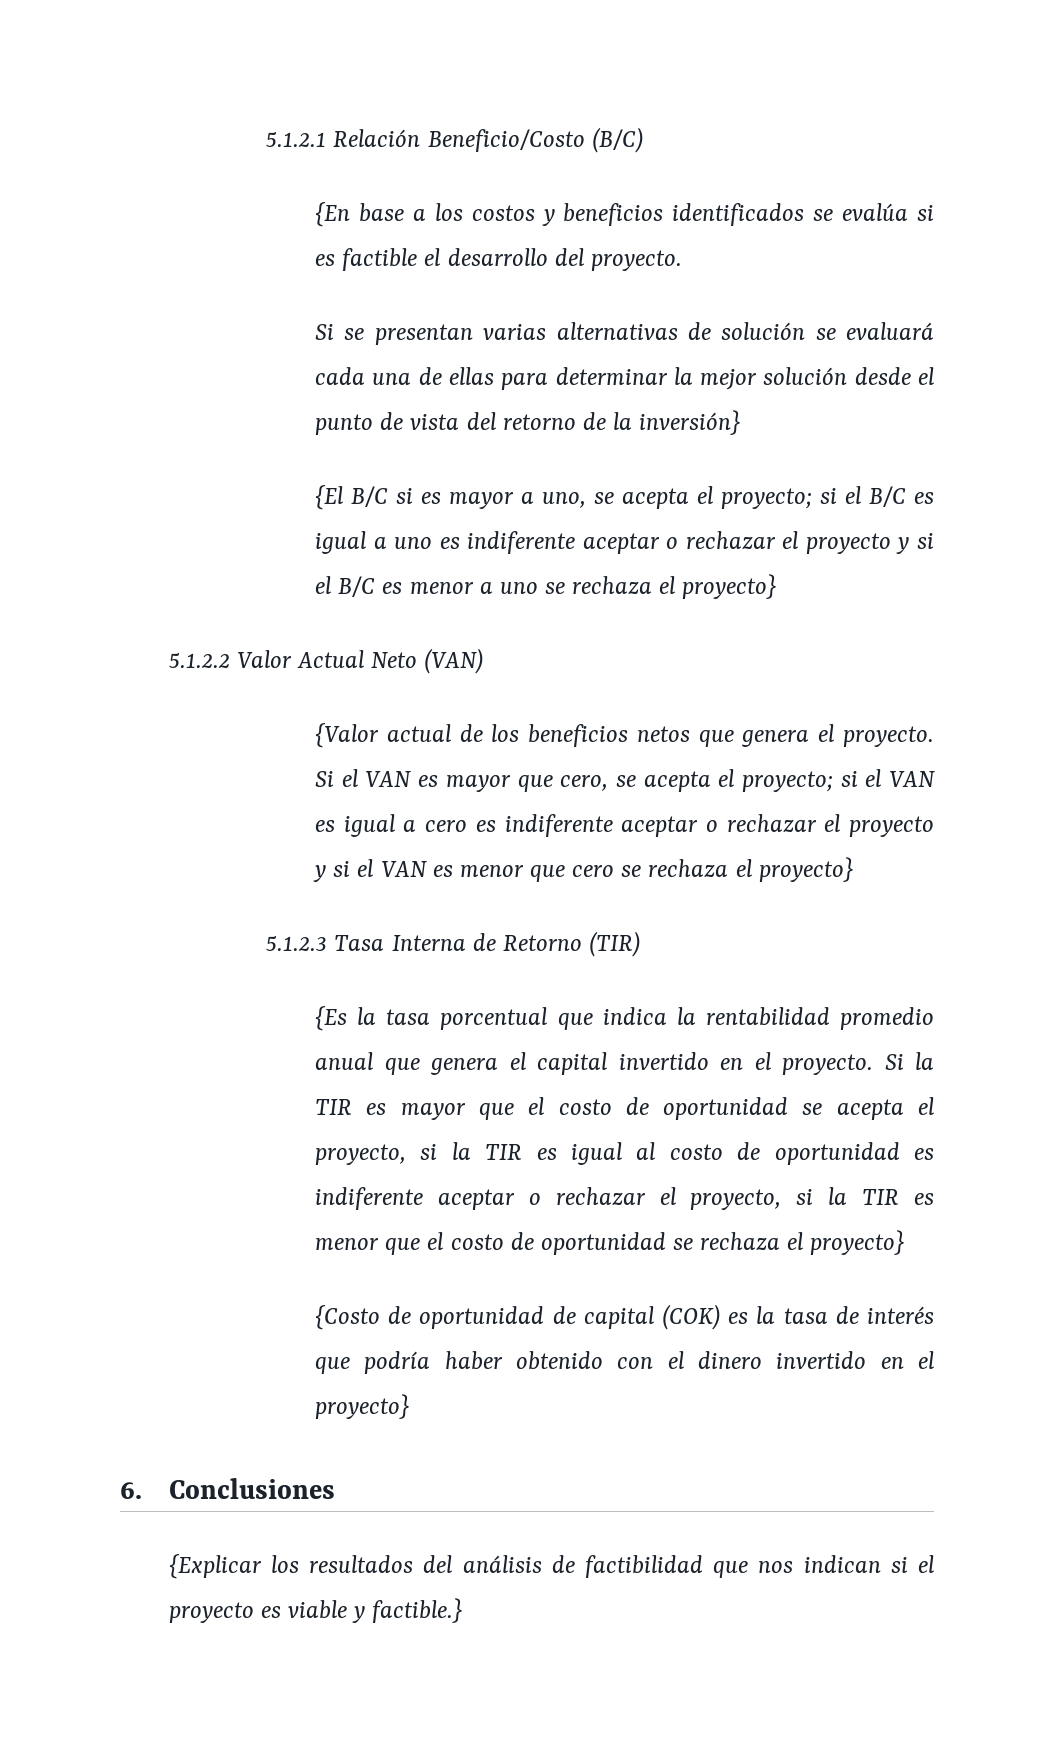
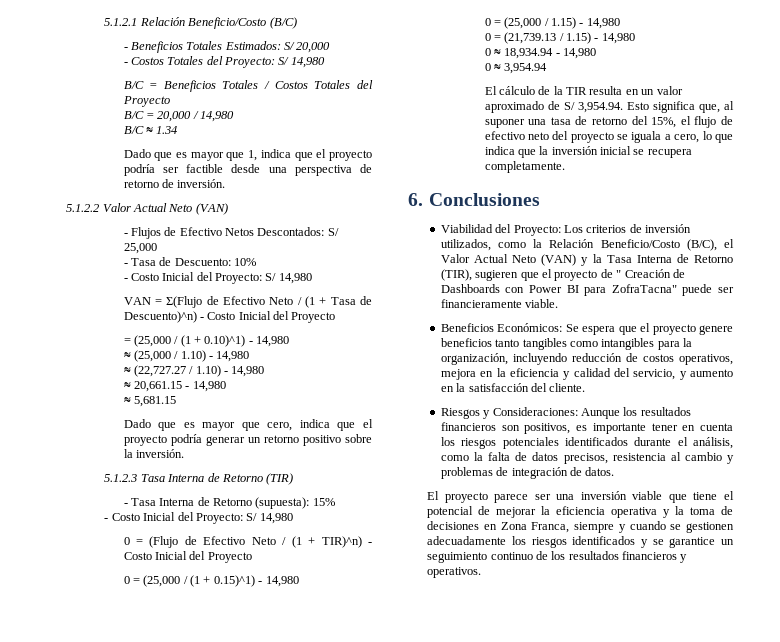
- {En base a los costos y beneficios identificados se evalúa si es factible el desarrollo del proyecto.
- Si se presentan varias alternativas de solución se evaluará cada una de ellas para determinar la mejor solución desde el punto de vista del retorno de la inversión}
- {El B/C si es mayor a uno, se acepta el proyecto; si el B/C es igual a uno es indiferente aceptar o rechazar el proyecto y si el B/C es menor a uno se rechaza el proyecto}
+ - Beneficios Totales Estimados: S/ 20,000
+ - Costos Totales del Proyecto: S/ 14,980
+ B/C = Beneficios Totales / Costos Totales del Proyecto
+ B/C = 20,000 / 14,980
+ B/C ≈ 1.34
+ Dado que es mayor que 1, indica que el proyecto podría ser factible desde una perspectiva de retorno de inversión.
- {Valor actual de los beneficios netos que genera el proyecto. Si el VAN es mayor que cero, se acepta el proyecto; si el VAN es igual a cero es indiferente aceptar o rechazar el proyecto y si el VAN es menor que cero se rechaza el proyecto}
+ - Flujos de Efectivo Netos Descontados: S/ 25,000
+ - Tasa de Descuento: 10%
+ - Costo Inicial del Proyecto: S/ 14,980
+ VAN = Σ(Flujo de Efectivo Neto / (1 + Tasa de Descuento)^n) - Costo Inicial del Proyecto
+ = (25,000 / (1 + 0.10)^1) - 14,980
+ ≈ (25,000 / 1.10) - 14,980
+ ≈ (22,727.27 / 1.10) - 14,980
+ ≈ 20,661.15 - 14,980
+ ≈ 5,681.15
+ Dado que es mayor que cero, indica que el proyecto podría generar un retorno positivo sobre la inversión.
- {Es la tasa porcentual que indica la rentabilidad promedio anual que genera el capital invertido en el proyecto. Si la TIR es mayor que el costo de oportunidad se acepta el proyecto, si la TIR es igual al costo de oportunidad es indiferente aceptar o rechazar el proyecto, si la TIR es menor que el costo de oportunidad se rechaza el proyecto}
- {Costo de oportunidad de capital (COK) es la tasa de interés que podría haber obtenido con el dinero invertido en el proyecto}
+ - Tasa Interna de Retorno (supuesta): 15%
+ - Costo Inicial del Proyecto: S/ 14,980
+ 0 = (Flujo de Efectivo Neto / (1 + TIR)^n) - Costo Inicial del Proyecto
+ 0 = (25,000 / (1 + 0.15)^1) - 14,980
+ 0 = (25,000 / 1.15) - 14,980
+ 0 = (21,739.13 / 1.15) - 14,980
+ 0 ≈ 18,934.94 - 14,980
+ 0 ≈ 3,954.94
+ El cálculo de la TIR resulta en un valor aproximado de S/ 3,954.94. Esto significa que, al suponer una tasa de retorno del 15%, el flujo de efectivo neto del proyecto se iguala a cero, lo que indica que la inversión inicial se recupera completamente.
  6. Conclusiones
- {Explicar los resultados del análisis de factibilidad que nos indican si el proyecto es viable y factible.}
+ Viabilidad del Proyecto: Los criterios de inversión utilizados, como la Relación Beneficio/Costo (B/C), el Valor Actual Neto (VAN) y la Tasa Interna de Retorno (TIR), sugieren que el proyecto de " Creación de Dashboards con Power BI para ZofraTacna" puede ser financieramente viable.
+ Beneficios Económicos: Se espera que el proyecto genere beneficios tanto tangibles como intangibles para la organización, incluyendo reducción de costos operativos, mejora en la eficiencia y calidad del servicio, y aumento en la satisfacción del cliente.
+ Riesgos y Consideraciones: Aunque los resultados financieros son positivos, es importante tener en cuenta los riesgos potenciales identificados durante el análisis, como la falta de datos precisos, resistencia al cambio y problemas de integración de datos.
+ El proyecto parece ser una inversión viable que tiene el potencial de mejorar la eficiencia operativa y la toma de decisiones en Zona Franca, siempre y cuando se gestionen adecuadamente los riesgos identificados y se garantice un seguimiento continuo de los resultados financieros y operativos.

